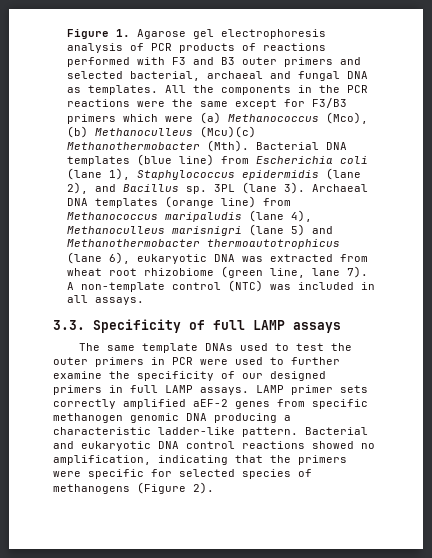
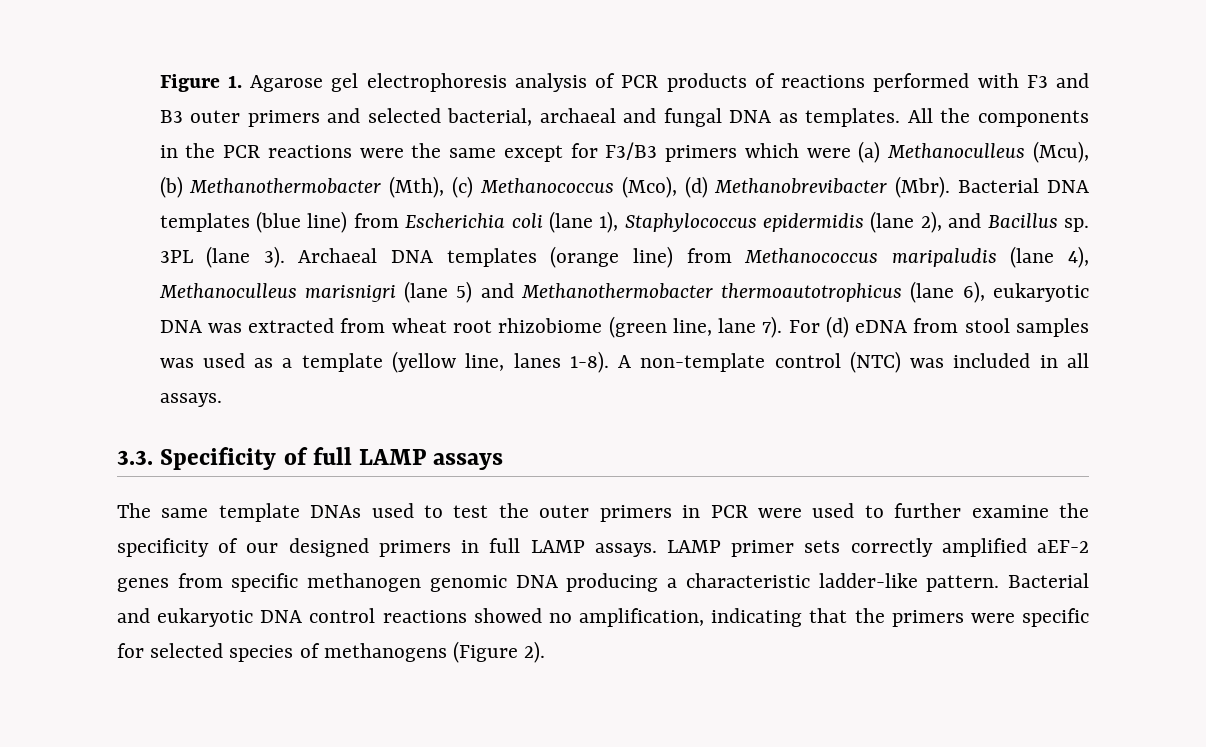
- All the components in the PCR reactions were the same except for F3/B3 primers which were (a) Methanococcus (Mco), (b) Methanoculleus (Mcu)(c) Methanothermobacter (Mth).
+ All the components in the PCR reactions were the same except for F3/B3 primers which were (a) Methanoculleus (Mcu), (b) Methanothermobacter (Mth), (c) Methanococcus (Mco), (d) Methanobrevibacter (Mbr).
+ For (d) eDNA from stool samples was used as a template (yellow line, lanes 1-8).

